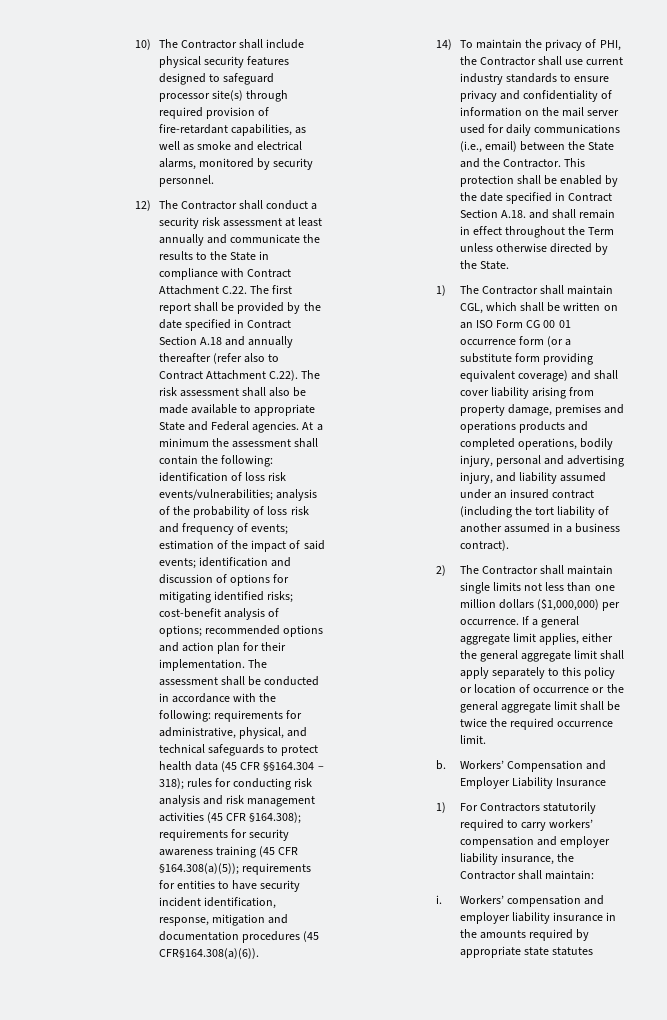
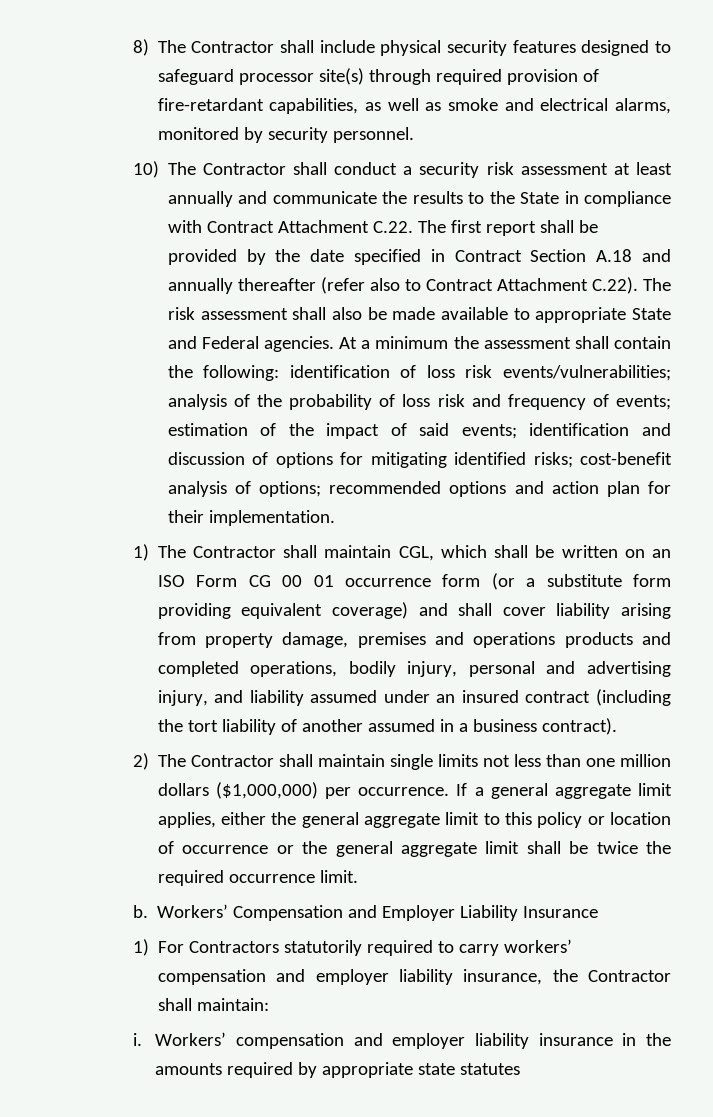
- 10) The Contractor shall include physical security features designed to safeguard processor site(s) through required provision of fire-retardant capabilities, as well as smoke and electrical alarms, monitored by security personnel.
+ 8) The Contractor shall include physical security features designed to safeguard processor site(s) through required provision of fire-retardant capabilities, as well as smoke and electrical alarms, monitored by security personnel.
- 12) The Contractor shall conduct a security risk assessment at least annually and communicate the results to the State in compliance with Contract Attachment C.22. The first report shall be provided by the date specified in Contract Section A.18 and annually thereafter (refer also to Contract Attachment C.22). The risk assessment shall also be made available to appropriate State and Federal agencies.
+ 10) The Contractor shall conduct a security risk assessment at least annually and communicate the results to the State in compliance with Contract Attachment C.22. The first report shall be provided by the date specified in Contract Section A.18 and annually thereafter (refer also to Contract Attachment C.22). The risk assessment shall also be made available to appropriate State and Federal agencies.
- The assessment shall be conducted in accordance with the following: requirements for administrative, physical, and technical safeguards to protect health data (45 CFR §§164.304 – 318); rules for conducting risk analysis and risk management activities (45 CFR §164.308); requirements for security awareness training (45 CFR §164.308(a)(5)); requirements for entities to have security incident identification, response, mitigation and documentation procedures (45 CFR§164.308(a)(6)).
- 14) To maintain the privacy of PHI, the Contractor shall use current industry standards to ensure privacy and confidentiality of information on the mail server used for daily communications (i.e., email) between the State and the Contractor. This protection shall be enabled by the date specified in Contract Section A.18. and shall remain in effect throughout the Term unless otherwise directed by the State.
- If a general aggregate limit applies, either the general aggregate limit shall apply separately to this policy or location of occurrence or the general aggregate limit shall be twice the required occurrence limit.
+ If a general aggregate limit applies, either the general aggregate limit to this policy or location of occurrence or the general aggregate limit shall be twice the required occurrence limit.

